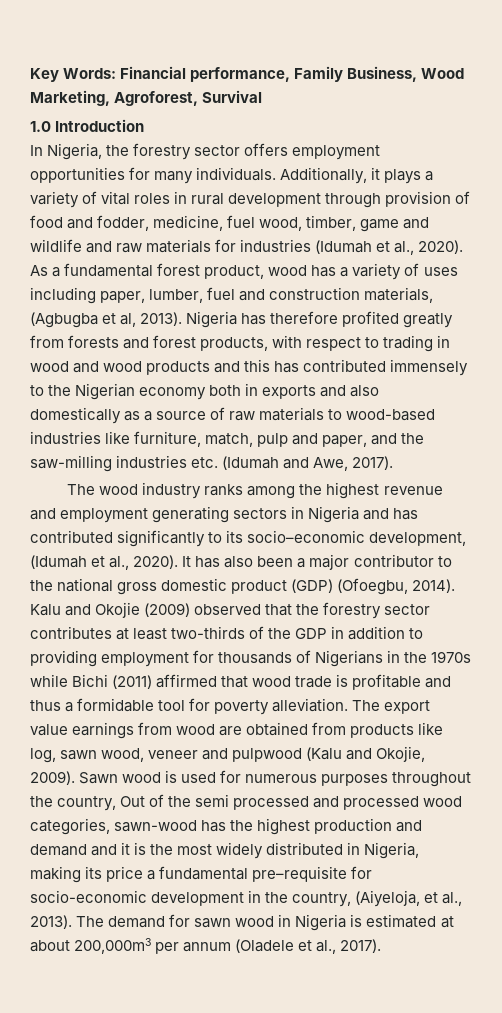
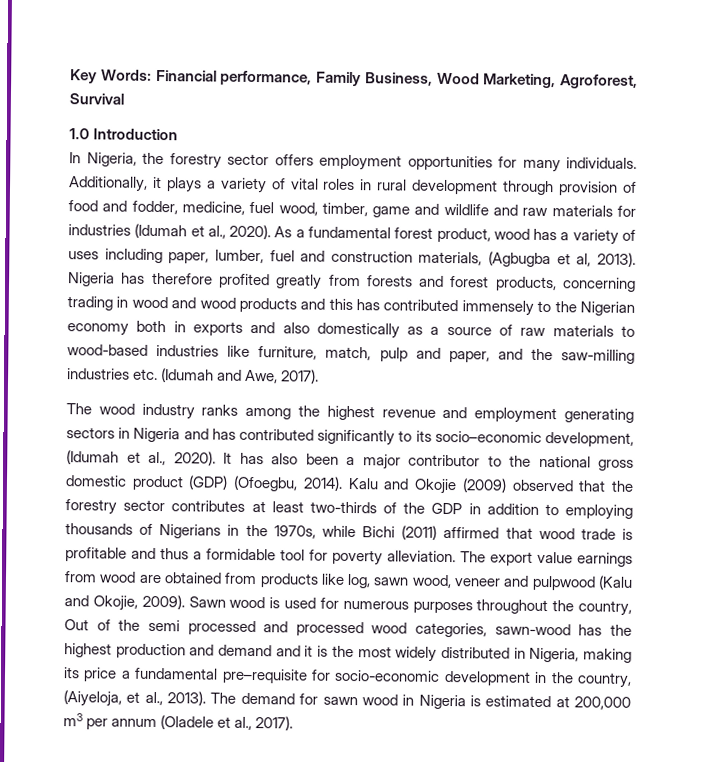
- Nigeria has therefore profited greatly from forests and forest products, with respect to trading in wood and wood products and this has contributed immensely to the Nigerian economy both in exports and also domestically as a source of raw materials to wood-based industries like furniture, match, pulp and paper, and the saw-milling industries etc. (Idumah and Awe, 2017).
+ Nigeria has therefore profited greatly from forests and forest products, concerning trading in wood and wood products and this has contributed immensely to the Nigerian economy both in exports and also domestically as a source of raw materials to wood-based industries like furniture, match, pulp and paper, and the saw-milling industries etc. (Idumah and Awe, 2017).
- Kalu and Okojie (2009) observed that the forestry sector contributes at least two-thirds of the GDP in addition to providing employment for thousands of Nigerians in the 1970s while Bichi (2011) affirmed that wood trade is profitable and thus a formidable tool for poverty alleviation.
+ Kalu and Okojie (2009) observed that the forestry sector contributes at least two-thirds of the GDP in addition to employing thousands of Nigerians in the 1970s, while Bichi (2011) affirmed that wood trade is profitable and thus a formidable tool for poverty alleviation.
- The demand for sawn wood in Nigeria is estimated at about 200,000m3 per annum (Oladele et al., 2017).
+ The demand for sawn wood in Nigeria is estimated at 200,000 m3 per annum (Oladele et al., 2017).

